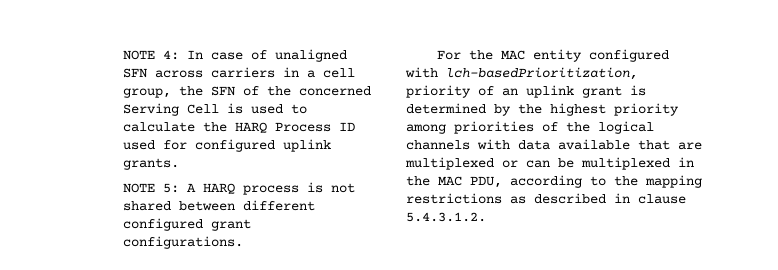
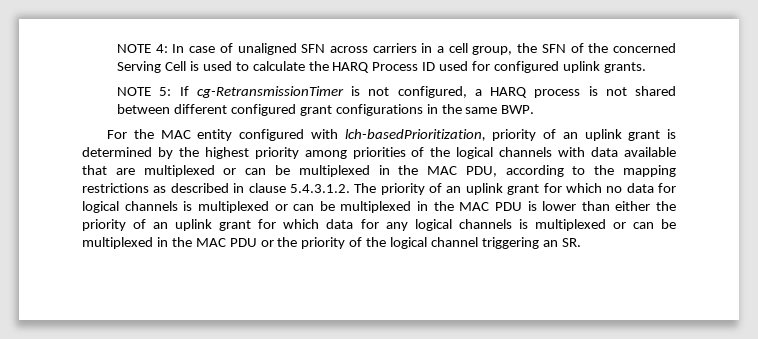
- NOTE 5: A HARQ process is not shared between different configured grant configurations.
+ NOTE 5: If cg-RetransmissionTimer is not configured, a HARQ process is not shared between different configured grant configurations in the same BWP.
- For the MAC entity configured with lch-basedPrioritization, priority of an uplink grant is determined by the highest priority among priorities of the logical channels with data available that are multiplexed or can be multiplexed in the MAC PDU, according to the mapping restrictions as described in clause 5.4.3.1.2.
+ For the MAC entity configured with lch-basedPrioritization, priority of an uplink grant is determined by the highest priority among priorities of the logical channels with data available that are multiplexed or can be multiplexed in the MAC PDU, according to the mapping restrictions as described in clause 5.4.3.1.2. The priority of an uplink grant for which no data for logical channels is multiplexed or can be multiplexed in the MAC PDU is lower than either the priority of an uplink grant for which data for any logical channels is multiplexed or can be multiplexed in the MAC PDU or the priority of the logical channel triggering an SR.

